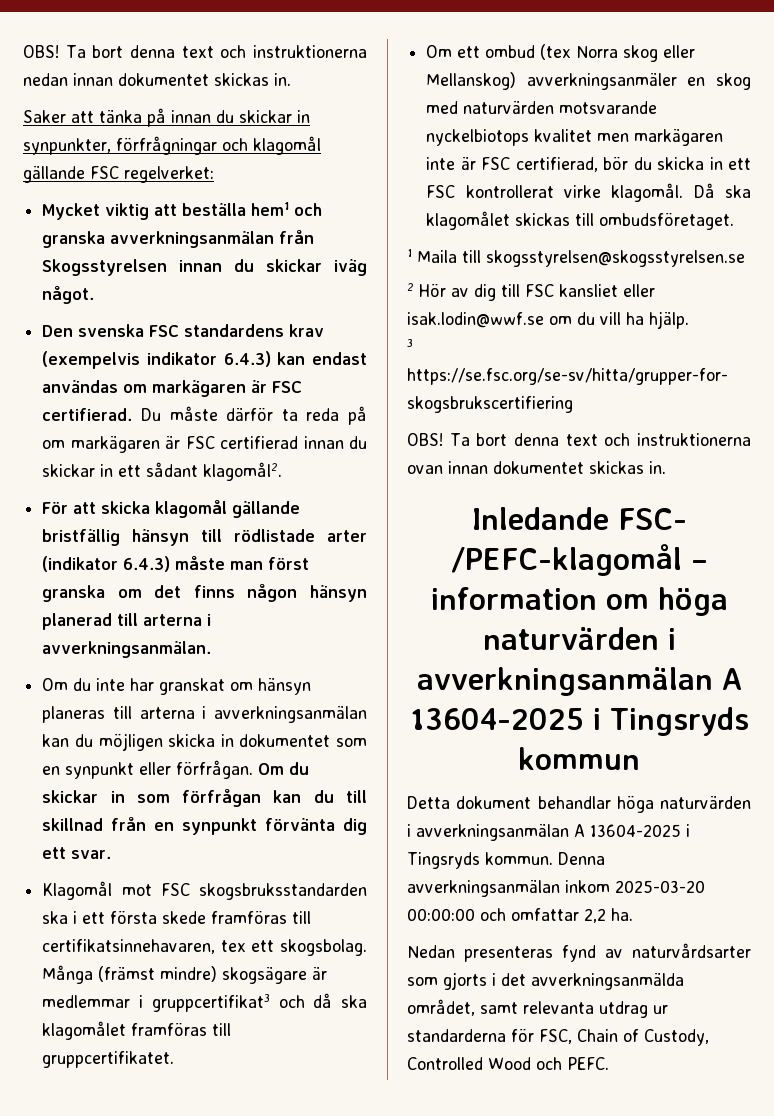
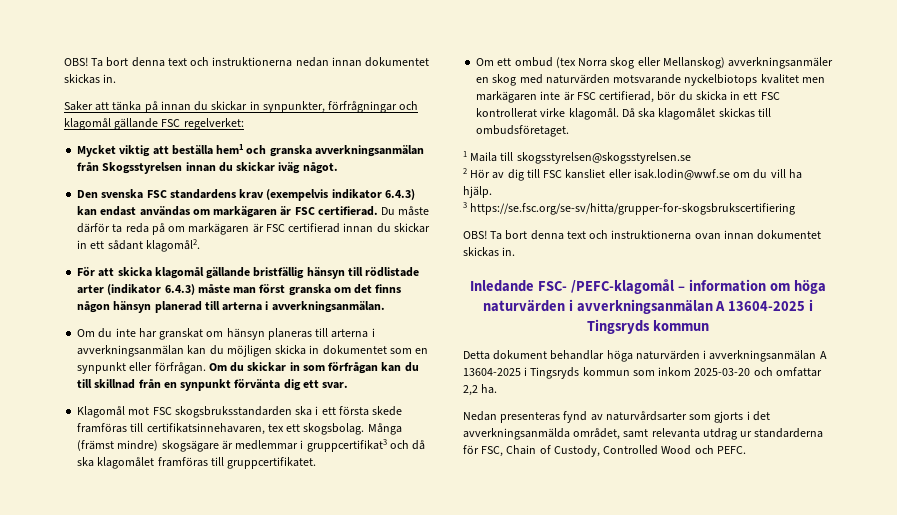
- Detta dokument behandlar höga naturvärden i avverkningsanmälan A 13604-2025 i Tingsryds kommun. Denna avverkningsanmälan inkom 2025-03-20 00:00:00 och omfattar 2,2 ha.
+ Detta dokument behandlar höga naturvärden i avverkningsanmälan A 13604-2025 i Tingsryds kommun som inkom 2025-03-20 och omfattar 2,2 ha.

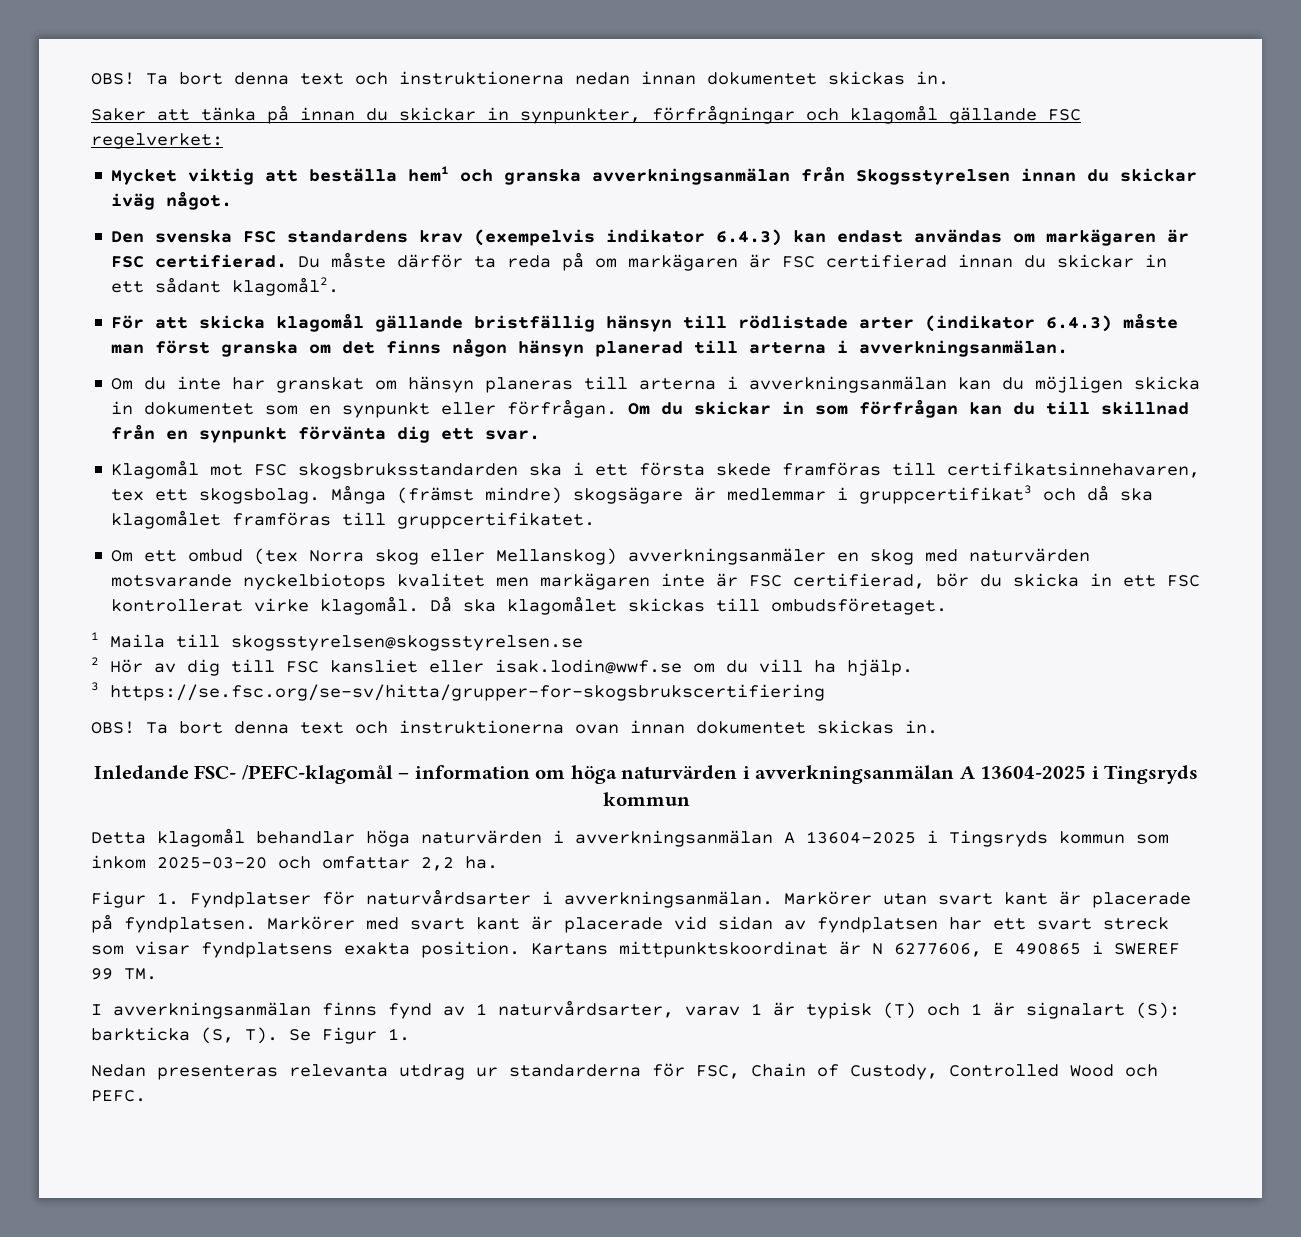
- Detta dokument behandlar höga naturvärden i avverkningsanmälan A 13604-2025 i Tingsryds kommun som inkom 2025-03-20 och omfattar 2,2 ha.
+ Detta klagomål behandlar höga naturvärden i avverkningsanmälan A 13604-2025 i Tingsryds kommun som inkom 2025-03-20 och omfattar 2,2 ha.
- Nedan presenteras fynd av naturvårdsarter som gjorts i det avverkningsanmälda området, samt relevanta utdrag ur standarderna för FSC, Chain of Custody, Controlled Wood och PEFC.
+ Figur 1. Fyndplatser för naturvårdsarter i avverkningsanmälan. Markörer utan svart kant är placerade på fyndplatsen. Markörer med svart kant är placerade vid sidan av fyndplatsen har ett svart streck som visar fyndplatsens exakta position. Kartans mittpunktskoordinat är N 6277606, E 490865 i SWEREF 99 TM.
+ I avverkningsanmälan finns fynd av 1 naturvårdsarter, varav 1 är typisk (T) och 1 är signalart (S): barkticka (S, T). Se Figur 1.
+ Nedan presenteras relevanta utdrag ur standarderna för FSC, Chain of Custody, Controlled Wood och PEFC.

